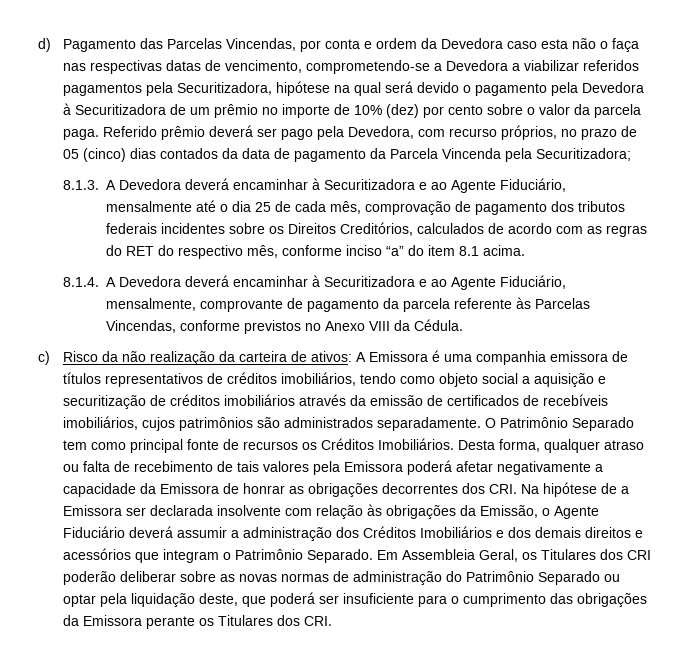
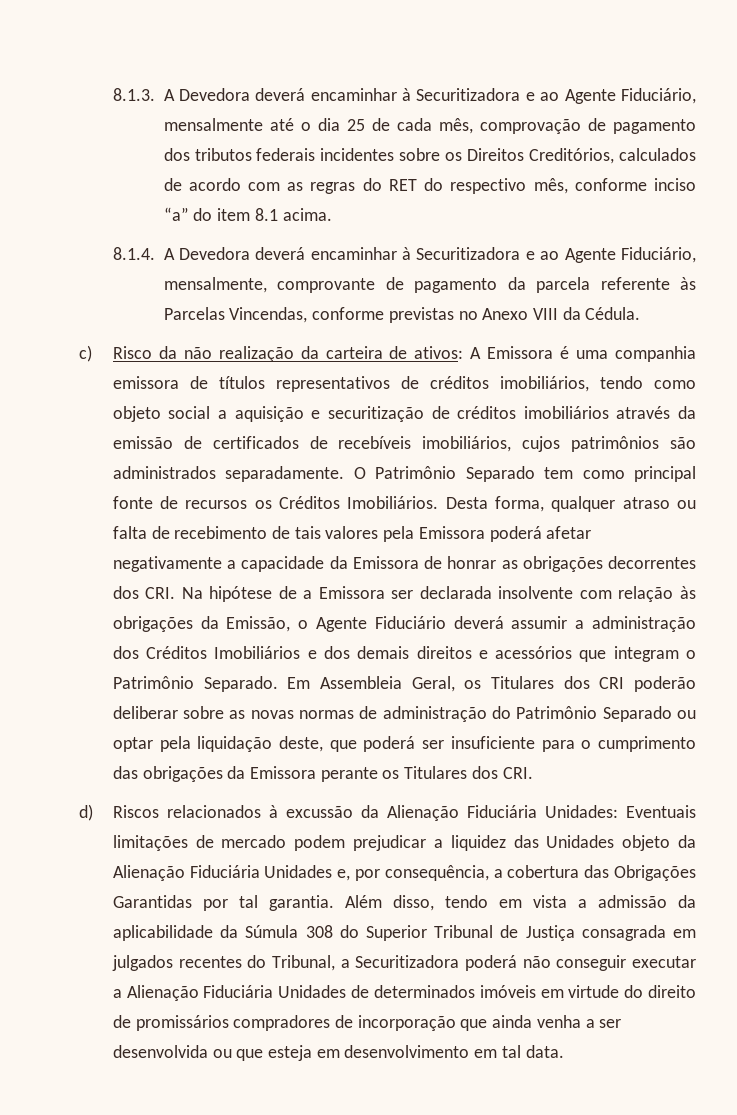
- d) Pagamento das Parcelas Vincendas, por conta e ordem da Devedora caso esta não o faça nas respectivas datas de vencimento, comprometendo-se a Devedora a viabilizar referidos pagamentos pela Securitizadora, hipótese na qual será devido o pagamento pela Devedora à Securitizadora de um prêmio no importe de 10% (dez) por cento sobre o valor da parcela paga. Referido prêmio deverá ser pago pela Devedora, com recurso próprios, no prazo de 05 (cinco) dias contados da data de pagamento da Parcela Vincenda pela Securitizadora;
- 8.1.4. A Devedora deverá encaminhar à Securitizadora e ao Agente Fiduciário, mensalmente, comprovante de pagamento da parcela referente às Parcelas Vincendas, conforme previstos no Anexo VIII da Cédula.
+ 8.1.4. A Devedora deverá encaminhar à Securitizadora e ao Agente Fiduciário, mensalmente, comprovante de pagamento da parcela referente às Parcelas Vincendas, conforme previstas no Anexo VIII da Cédula.
+ d) Riscos relacionados à excussão da Alienação Fiduciária Unidades: Eventuais limitações de mercado podem prejudicar a liquidez das Unidades objeto da Alienação Fiduciária Unidades e, por consequência, a cobertura das Obrigações Garantidas por tal garantia. Além disso, tendo em vista a admissão da aplicabilidade da Súmula 308 do Superior Tribunal de Justiça consagrada em julgados recentes do Tribunal, a Securitizadora poderá não conseguir executar a Alienação Fiduciária Unidades de determinados imóveis em virtude do direito de promissários compradores de incorporação que ainda venha a ser desenvolvida ou que esteja em desenvolvimento em tal data.

